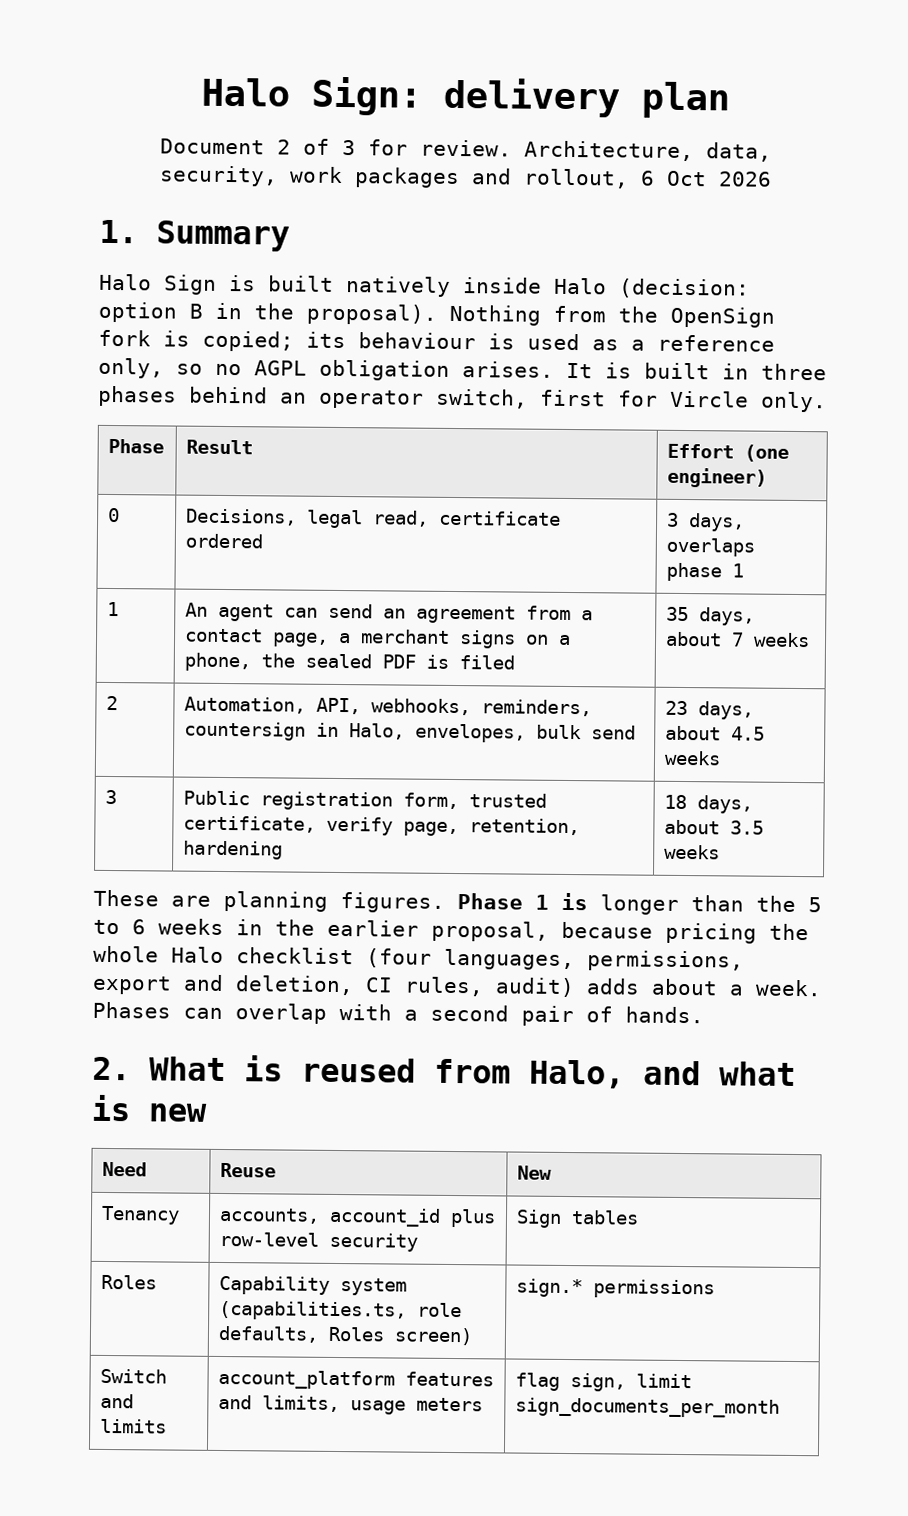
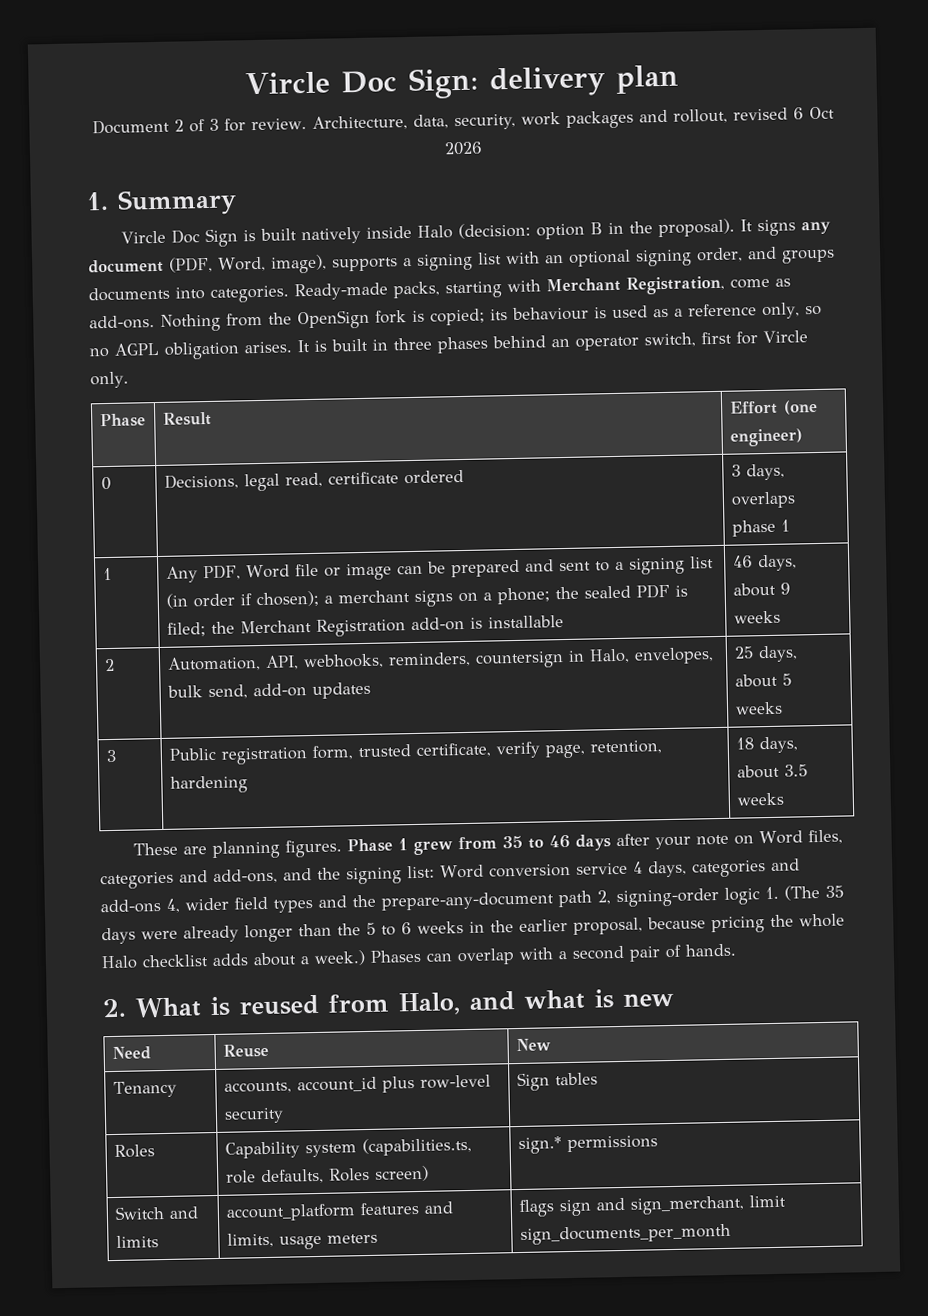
- Halo Sign: delivery plan
+ Vircle Doc Sign: delivery plan
- Architecture, data, security, work packages and rollout, 6 Oct 2026
+ Architecture, data, security, work packages and rollout, revised 6 Oct 2026
- Halo Sign is built natively inside Halo (decision: option B in the proposal).
+ Vircle Doc Sign is built natively inside Halo (decision: option B in the proposal).
+ It signs any document (PDF, Word, image), supports a signing list with an optional signing order, and groups documents into categories. Ready-made packs, starting with Merchant Registration, come as add-ons.
- An agent can send an agreement from a contact page, a merchant signs on a phone, the sealed PDF is filed | 35 days, about 7 weeks
+ Any PDF, Word file or image can be prepared and sent to a signing list (in order if chosen); a merchant signs on a phone; the sealed PDF is filed; the Merchant Registration add-on is installable | 46 days, about 9 weeks
- 2 | Automation, API, webhooks, reminders, countersign in Halo, envelopes, bulk send | 23 days, about 4.5 weeks
+ 2 | Automation, API, webhooks, reminders, countersign in Halo, envelopes, bulk send, add-on updates | 25 days, about 5 weeks
- Phase 1 is longer than the 5 to 6 weeks in the earlier proposal, because pricing the whole Halo checklist (four languages, permissions, export and deletion, CI rules, audit) adds about a week.
+ Phase 1 grew from 35 to 46 days after your note on Word files, categories and add-ons, and the signing list: Word conversion service 4 days, categories and add-ons 4, wider field types and the prepare-any-document path 2, signing-order logic 1. (The 35 days were already longer than the 5 to 6 weeks in the earlier proposal, because pricing the whole Halo checklist adds about a week.)
- Switch and limits | account_platform features and limits, usage meters | flag sign, limit sign_documents_per_month
+ Switch and limits | account_platform features and limits, usage meters | flags sign and sign_merchant, limit sign_documents_per_month

